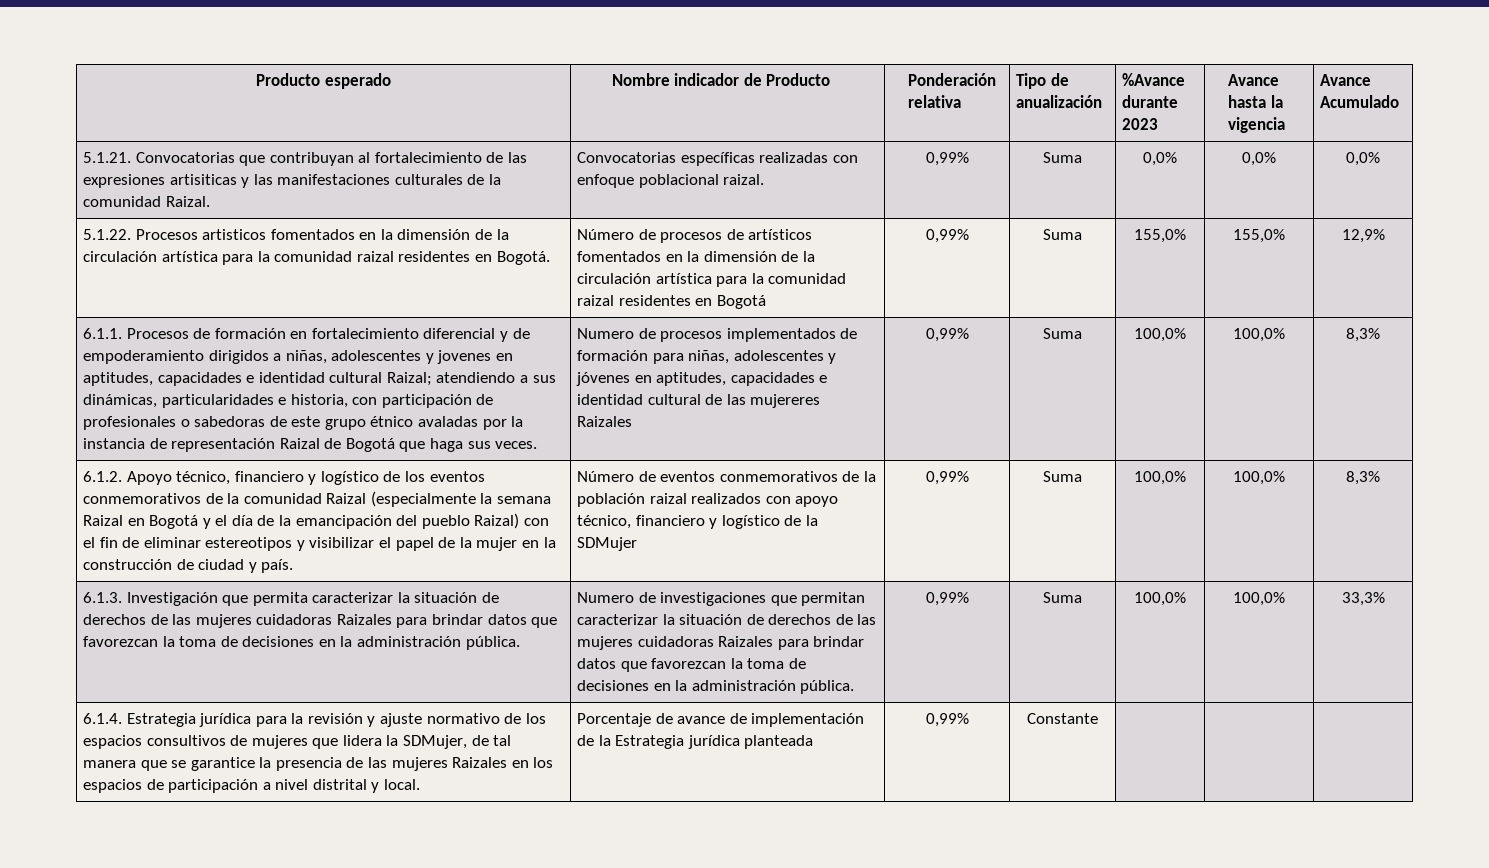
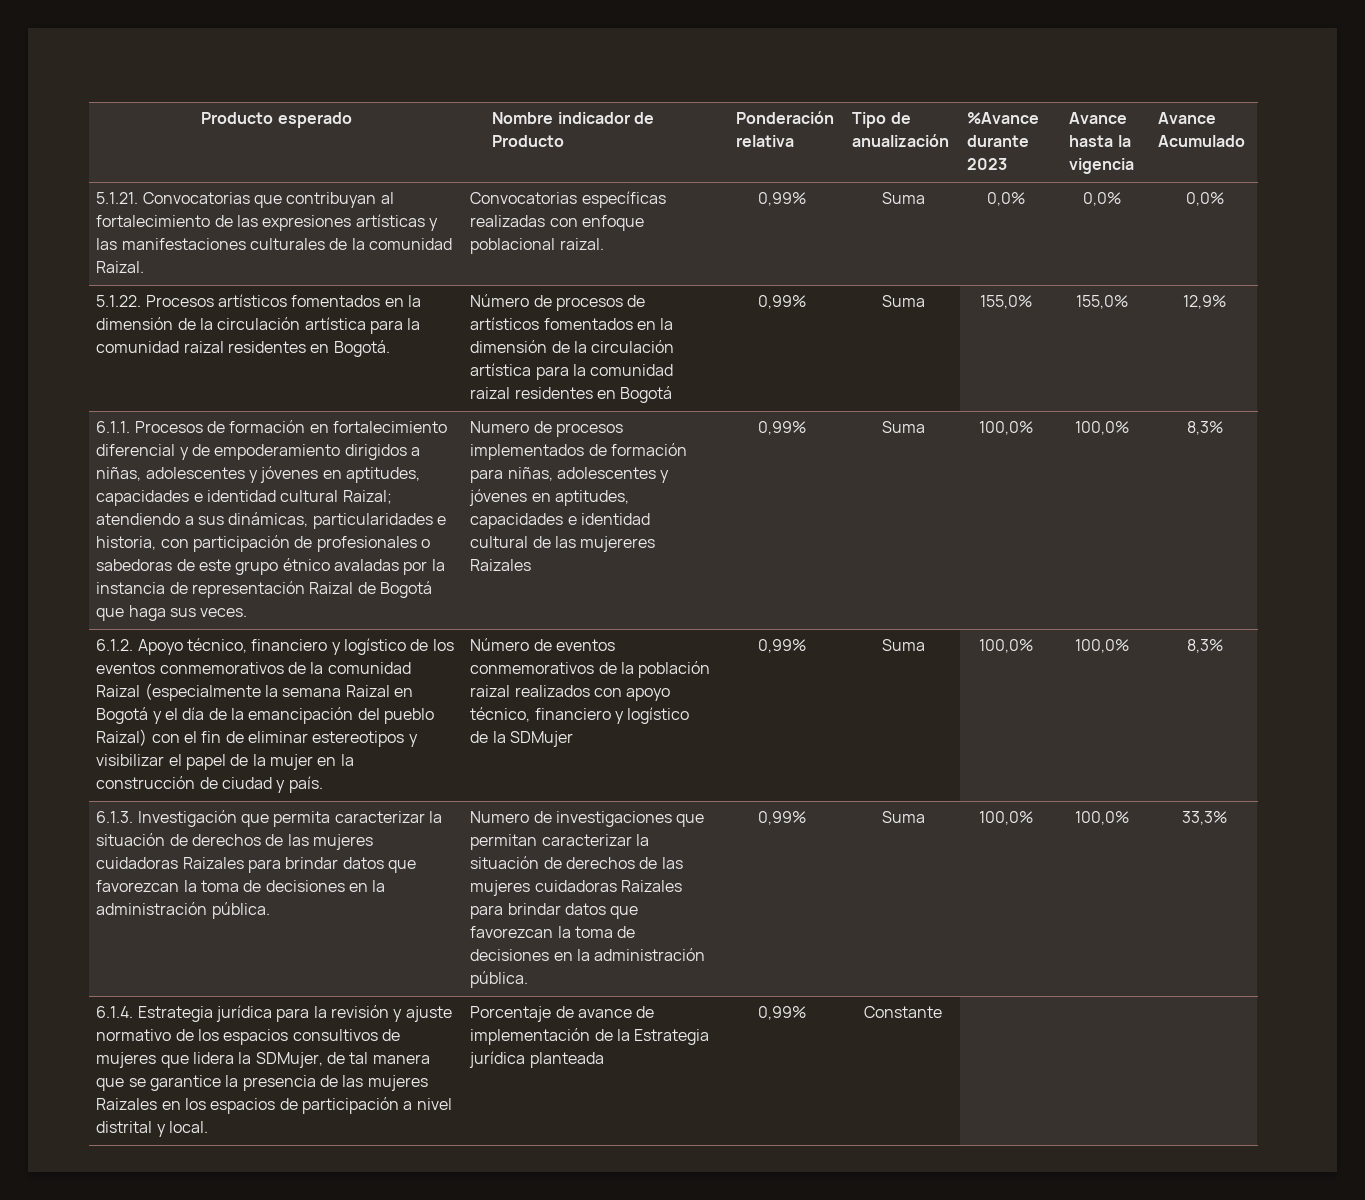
- 5.1.21. Convocatorias que contribuyan al fortalecimiento de las expresiones artisiticas y las manifestaciones culturales de la comunidad Raizal. | Convocatorias específicas realizadas con enfoque poblacional raizal. | 0,99% | Suma | 0,0% | 0,0% | 0,0%
+ 5.1.21. Convocatorias que contribuyan al fortalecimiento de las expresiones artísticas y las manifestaciones culturales de la comunidad Raizal. | Convocatorias específicas realizadas con enfoque poblacional raizal. | 0,99% | Suma | 0,0% | 0,0% | 0,0%
- 5.1.22. Procesos artisticos fomentados en la dimensión de la circulación artística para la comunidad raizal residentes en Bogotá.
+ 5.1.22. Procesos artísticos fomentados en la dimensión de la circulación artística para la comunidad raizal residentes en Bogotá.
- 6.1.1. Procesos de formación en fortalecimiento diferencial y de empoderamiento dirigidos a niñas, adolescentes y jovenes en aptitudes, capacidades e identidad cultural Raizal; atendiendo a sus dinámicas, particularidades e historia, con participación de profesionales o sabedoras de este grupo étnico avaladas por la instancia de representación Raizal de Bogotá que haga sus veces.
+ 6.1.1. Procesos de formación en fortalecimiento diferencial y de empoderamiento dirigidos a niñas, adolescentes y jóvenes en aptitudes, capacidades e identidad cultural Raizal; atendiendo a sus dinámicas, particularidades e historia, con participación de profesionales o sabedoras de este grupo étnico avaladas por la instancia de representación Raizal de Bogotá que haga sus veces.

